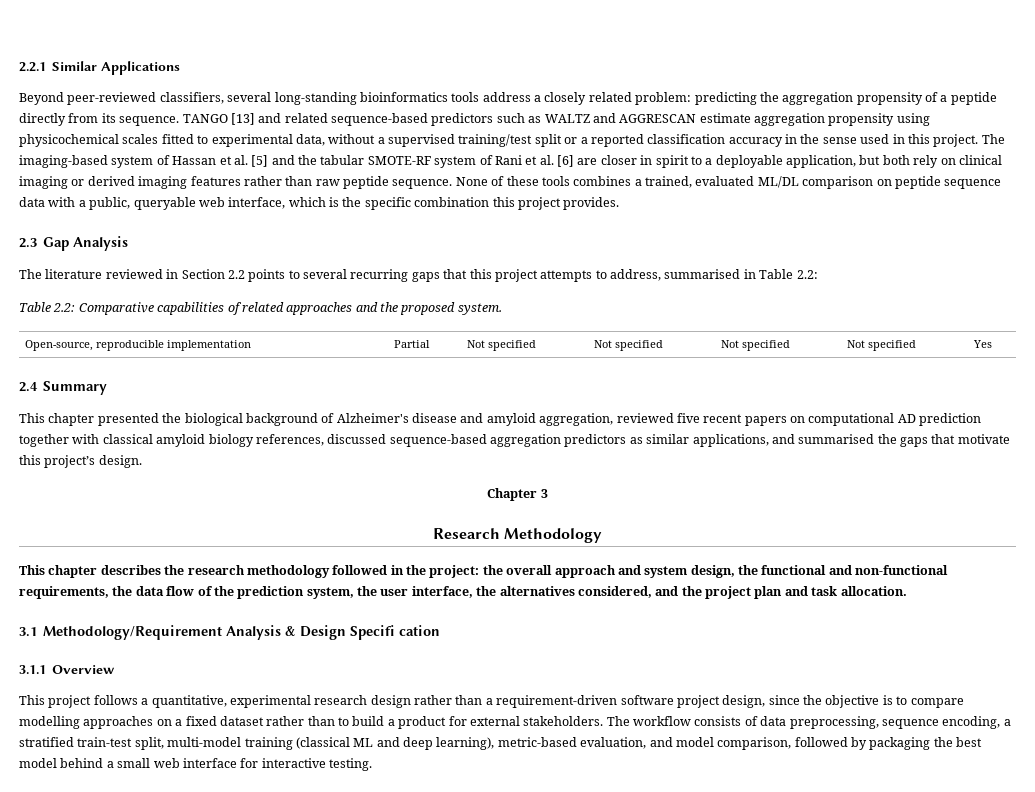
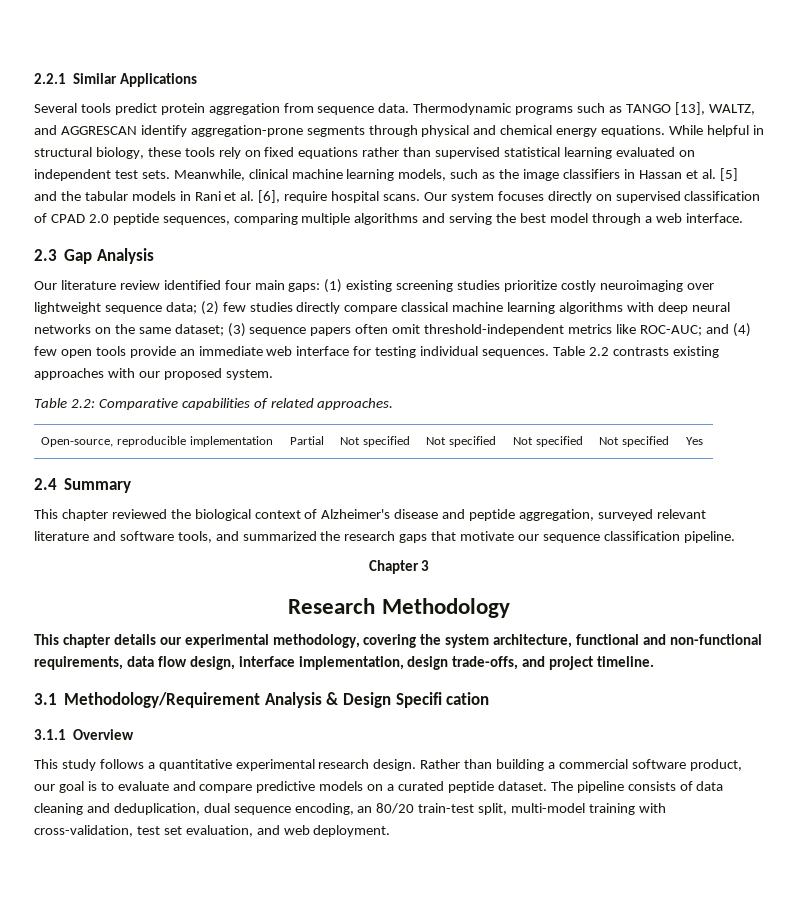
- Beyond peer-reviewed classifiers, several long-standing bioinformatics tools address a closely related problem: predicting the aggregation propensity of a peptide directly from its sequence. TANGO [13] and related sequence-based predictors such as WALTZ and AGGRESCAN estimate aggregation propensity using physicochemical scales fitted to experimental data, without a supervised training/test split or a reported classification accuracy in the sense used in this project. The imaging-based system of Hassan et al. [5] and the tabular SMOTE-RF system of Rani et al. [6] are closer in spirit to a deployable application, but both rely on clinical imaging or derived imaging features rather than raw peptide sequence. None of these tools combines a trained, evaluated ML/DL comparison on peptide sequence data with a public, queryable web interface, which is the specific combination this project provides.
+ Several tools predict protein aggregation from sequence data. Thermodynamic programs such as TANGO [13], WALTZ, and AGGRESCAN identify aggregation-prone segments through physical and chemical energy equations. While helpful in structural biology, these tools rely on fixed equations rather than supervised statistical learning evaluated on independent test sets. Meanwhile, clinical machine learning models, such as the image classifiers in Hassan et al. [5] and the tabular models in Rani et al. [6], require hospital scans. Our system focuses directly on supervised classification of CPAD 2.0 peptide sequences, comparing multiple algorithms and serving the best model through a web interface.
  2.3 Gap Analysis
- The literature reviewed in Section 2.2 points to several recurring gaps that this project attempts to address, summarised in Table 2.2:
+ Our literature review identified four main gaps: (1) existing screening studies prioritize costly neuroimaging over lightweight sequence data; (2) few studies directly compare classical machine learning algorithms with deep neural networks on the same dataset; (3) sequence papers often omit threshold-independent metrics like ROC-AUC; and (4) few open tools provide an immediate web interface for testing individual sequences. Table 2.2 contrasts existing approaches with our proposed system.
- Table 2.2: Comparative capabilities of related approaches and the proposed system.
+ Table 2.2: Comparative capabilities of related approaches.
- This chapter presented the biological background of Alzheimer's disease and amyloid aggregation, reviewed five recent papers on computational AD prediction together with classical amyloid biology references, discussed sequence-based aggregation predictors as similar applications, and summarised the gaps that motivate this project’s design.
+ This chapter reviewed the biological context of Alzheimer's disease and peptide aggregation, surveyed relevant literature and software tools, and summarized the research gaps that motivate our sequence classification pipeline.
- This chapter describes the research methodology followed in the project: the overall approach and system design, the functional and non-functional requirements, the data flow of the prediction system, the user interface, the alternatives considered, and the project plan and task allocation.
+ This chapter details our experimental methodology, covering the system architecture, functional and non-functional requirements, data flow design, interface implementation, design trade-offs, and project timeline.
- This project follows a quantitative, experimental research design rather than a requirement-driven software project design, since the objective is to compare modelling approaches on a fixed dataset rather than to build a product for external stakeholders. The workflow consists of data preprocessing, sequence encoding, a stratified train-test split, multi-model training (classical ML and deep learning), metric-based evaluation, and model comparison, followed by packaging the best model behind a small web interface for interactive testing.
+ This study follows a quantitative experimental research design. Rather than building a commercial software product, our goal is to evaluate and compare predictive models on a curated peptide dataset. The pipeline consists of data cleaning and deduplication, dual sequence encoding, an 80/20 train-test split, multi-model training with cross-validation, test set evaluation, and web deployment.

